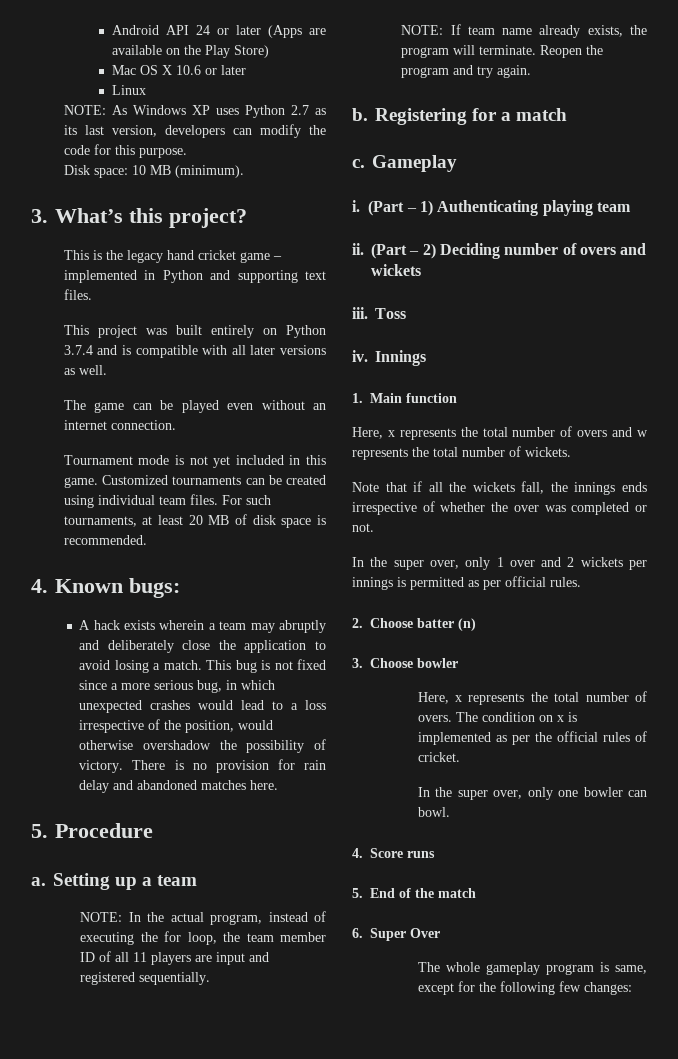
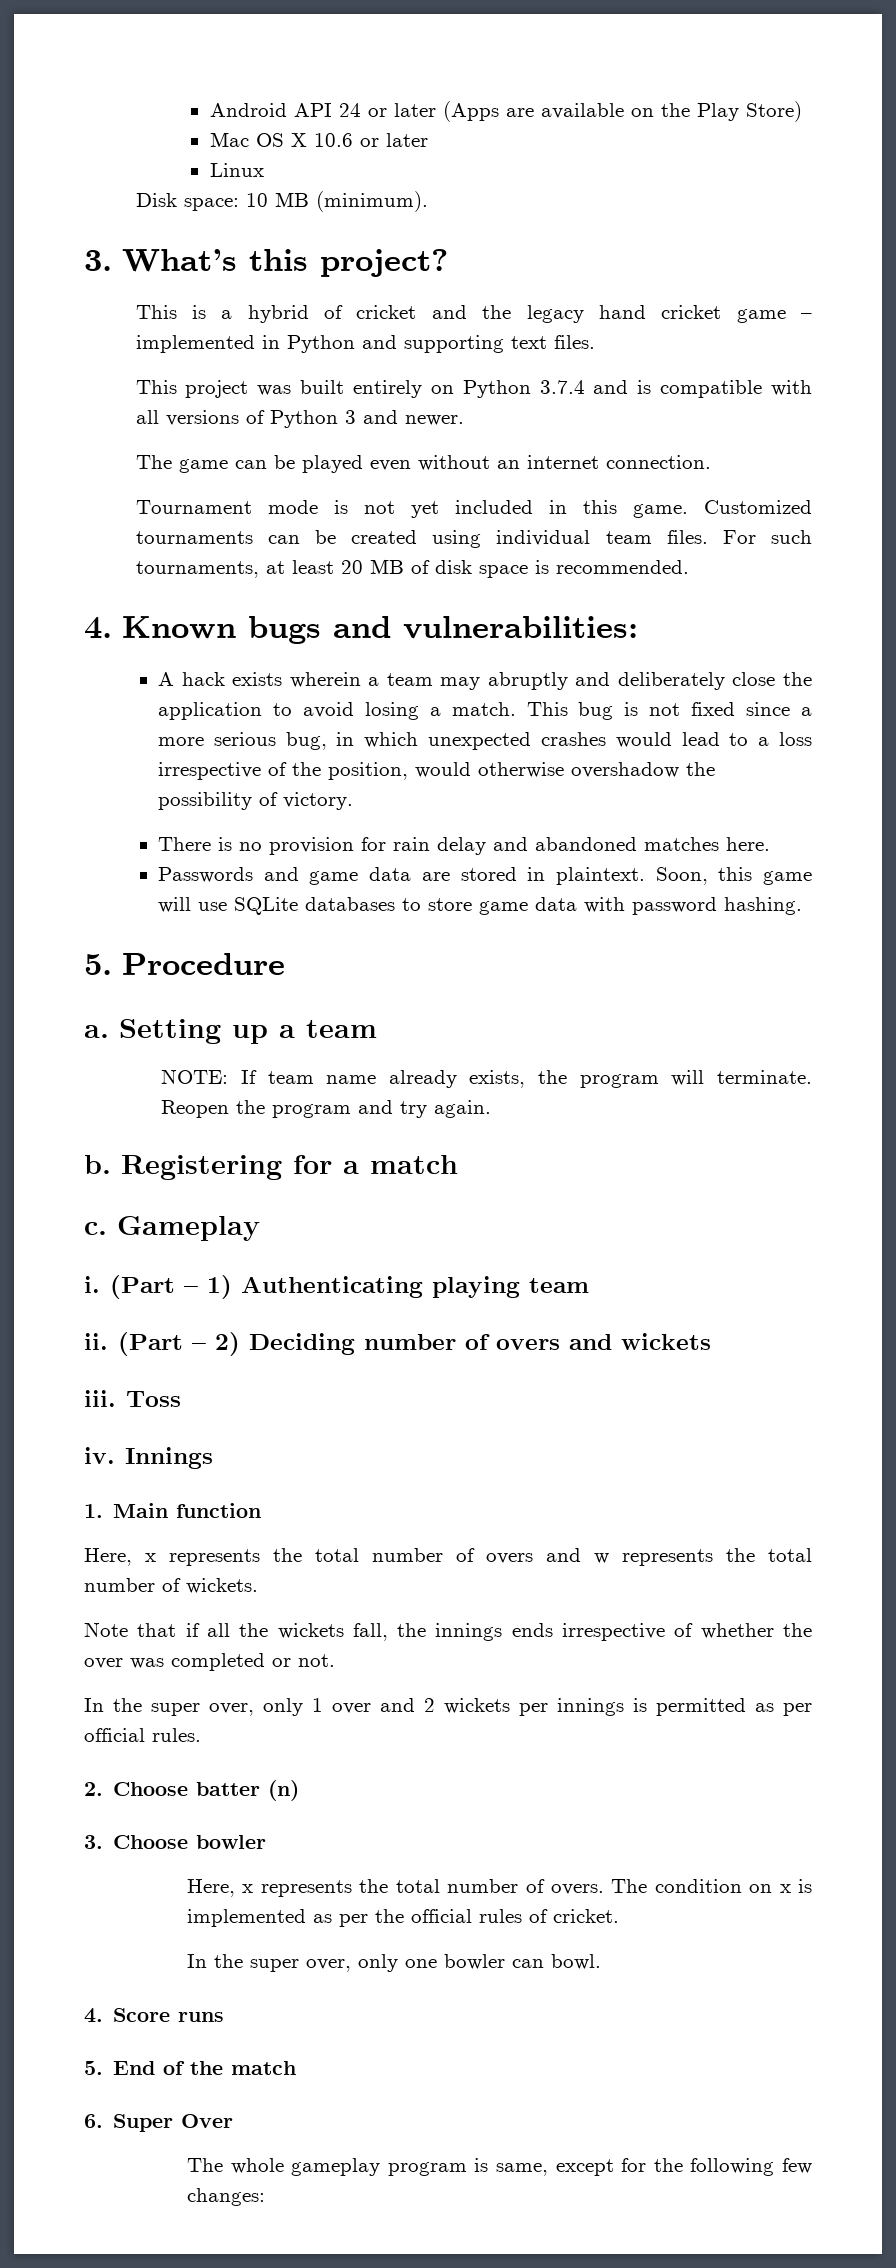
- NOTE: As Windows XP uses Python 2.7 as its last version, developers can modify the code for this purpose.
- This is the legacy hand cricket game – implemented in Python and supporting text files.
+ This is a hybrid of cricket and the legacy hand cricket game – implemented in Python and supporting text files.
- This project was built entirely on Python 3.7.4 and is compatible with all later versions as well.
+ This project was built entirely on Python 3.7.4 and is compatible with all versions of Python 3 and newer.
- 4. Known bugs:
+ 4. Known bugs and vulnerabilities:
- This bug is not fixed since a more serious bug, in which unexpected crashes would lead to a loss irrespective of the position, would otherwise overshadow the possibility of victory. There is no provision for rain delay and abandoned matches here.
+ This bug is not fixed since a more serious bug, in which unexpected crashes would lead to a loss irrespective of the position, would otherwise overshadow the possibility of victory.
+ There is no provision for rain delay and abandoned matches here.
+ Passwords and game data are stored in plaintext. Soon, this game will use SQLite databases to store game data with password hashing.
- NOTE: In the actual program, instead of executing the for loop, the team member ID of all 11 players are input and registered sequentially.

